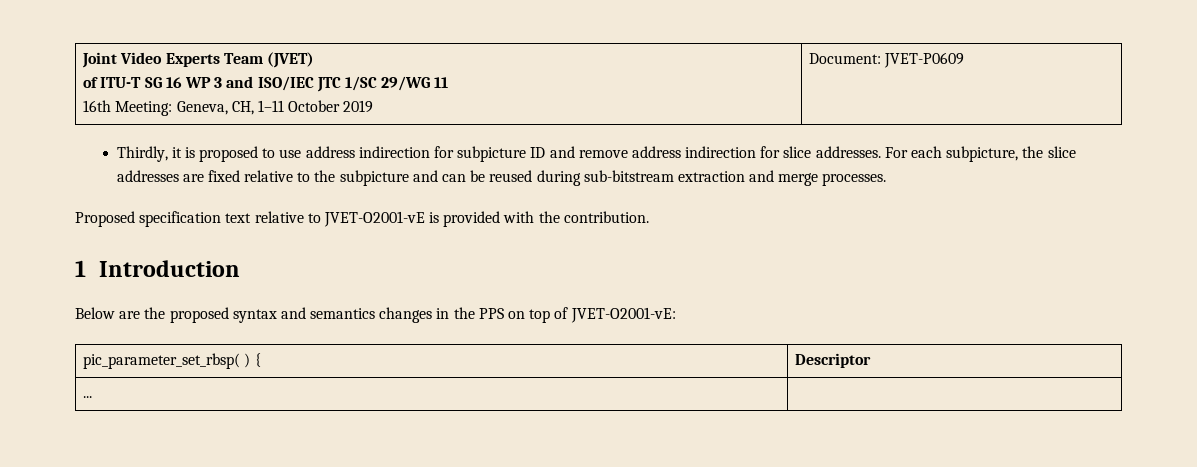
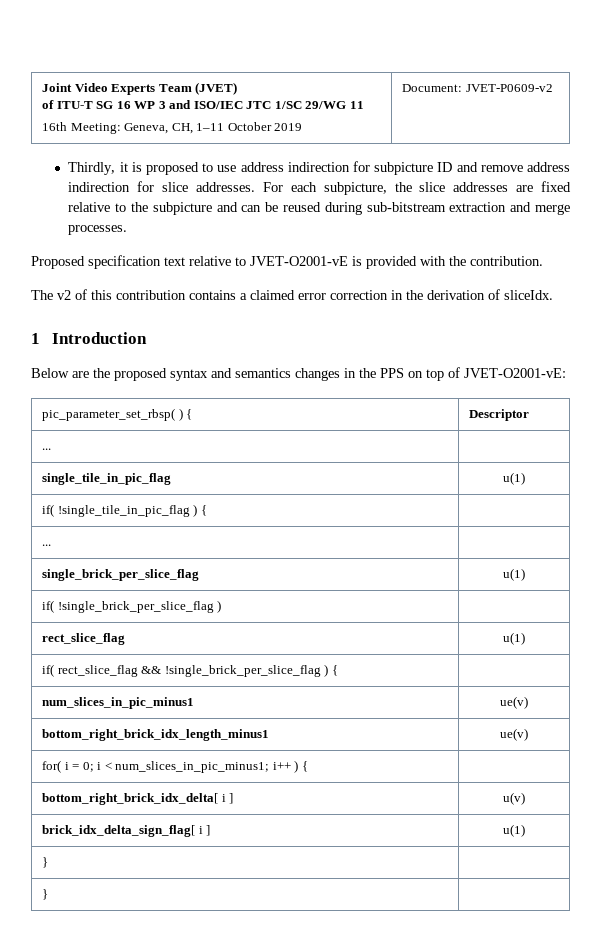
  Joint Video Experts Team (JVET)
  of ITU-T SG 16 WP 3 and ISO/IEC JTC 1/SC 29/WG 11
- 16th Meeting: Geneva, CH, 1–11 October 2019 | Document: JVET-P0609
+ 16th Meeting: Geneva, CH, 1–11 October 2019 | Document: JVET-P0609-v2
+ The v2 of this contribution contains a claimed error correction in the derivation of sliceIdx.
+ single_tile_in_pic_flag | u(1)
+ if( !single_tile_in_pic_flag ) { |
+ ... |
+ single_brick_per_slice_flag | u(1)
+ if( !single_brick_per_slice_flag ) |
+ rect_slice_flag | u(1)
+ if( rect_slice_flag && !single_brick_per_slice_flag ) { |
+ num_slices_in_pic_minus1 | ue(v)
+ bottom_right_brick_idx_length_minus1 | ue(v)
+ for( i = 0; i < num_slices_in_pic_minus1; i++ ) { |
+ bottom_right_brick_idx_delta[ i ] | u(v)
+ brick_idx_delta_sign_flag[ i ] | u(1)
+ } |
+ } |

